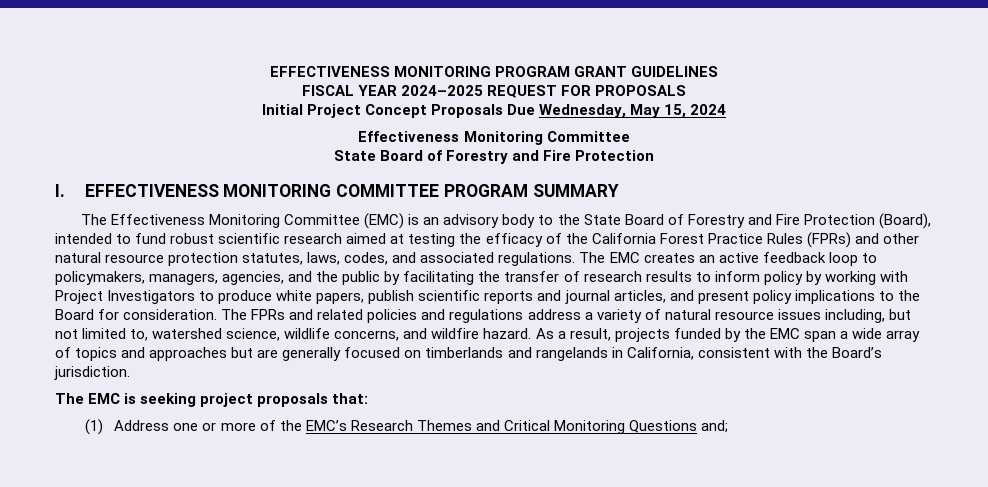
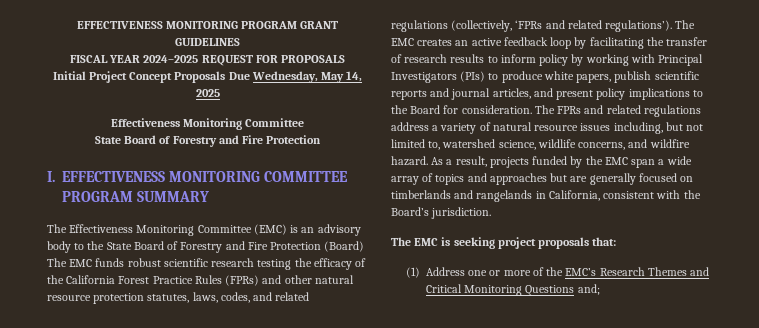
- Initial Project Concept Proposals Due Wednesday, May 15, 2024
+ Initial Project Concept Proposals Due Wednesday, May 14, 2025
- The Effectiveness Monitoring Committee (EMC) is an advisory body to the State Board of Forestry and Fire Protection (Board), intended to fund robust scientific research aimed at testing the efficacy of the California Forest Practice Rules (FPRs) and other natural resource protection statutes, laws, codes, and associated regulations.
+ The Effectiveness Monitoring Committee (EMC) is an advisory body to the State Board of Forestry and Fire Protection (Board) The EMC funds robust scientific research testing the efficacy of the California Forest Practice Rules (FPRs) and other natural resource protection statutes, laws, codes, and related regulations (collectively, ‘FPRs and related regulations’).
- The EMC creates an active feedback loop to policymakers, managers, agencies, and the public by facilitating the transfer of research results to inform policy by working with Project Investigators to produce white papers, publish scientific reports and journal articles, and present policy implications to the Board for consideration.
+ The EMC creates an active feedback loop by facilitating the transfer of research results to inform policy by working with Principal Investigators (PIs) to produce white papers, publish scientific reports and journal articles, and present policy implications to the Board for consideration.
- The FPRs and related policies and regulations address a variety of natural resource issues including, but not limited to, watershed science, wildlife concerns, and wildfire hazard.
+ The FPRs and related regulations address a variety of natural resource issues including, but not limited to, watershed science, wildlife concerns, and wildfire hazard.

